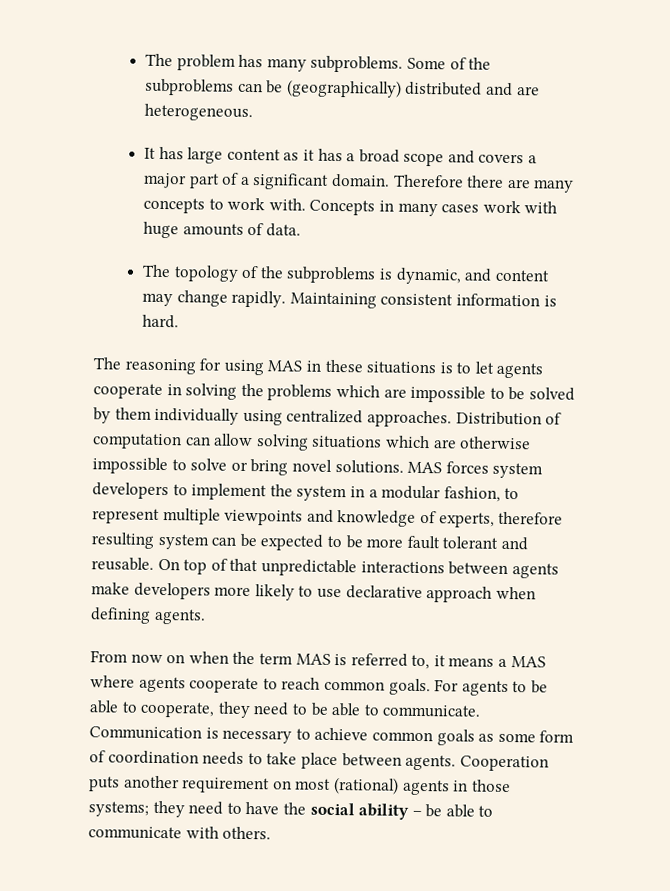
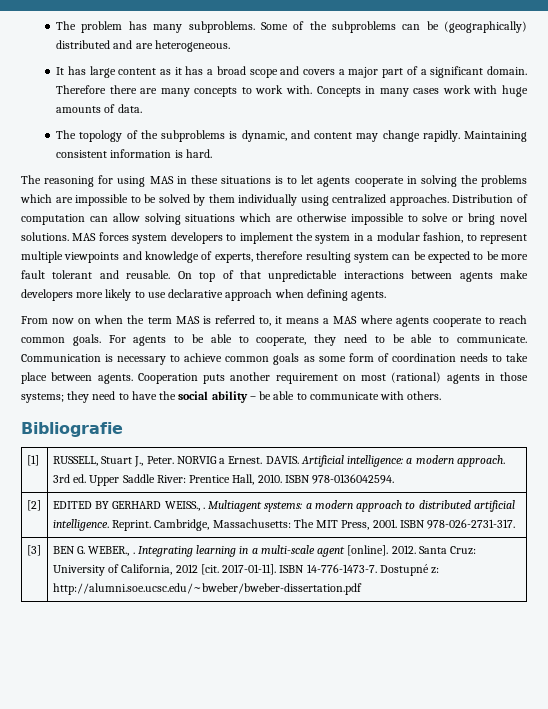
+ Bibliografie
+ [1] | RUSSELL, Stuart J., Peter. NORVIG a Ernest. DAVIS. Artificial intelligence: a modern approach. 3rd ed. Upper Saddle River: Prentice Hall, 2010. ISBN 978-0136042594.
+ [2] | EDITED BY GERHARD WEISS., . Multiagent systems: a modern approach to distributed artificial intelligence. Reprint. Cambridge, Massachusetts: The MIT Press, 2001. ISBN 978-026-2731-317.
+ [3] | BEN G. WEBER., . Integrating learning in a multi-scale agent [online]. 2012. Santa Cruz: University of California, 2012 [cit. 2017-01-11]. ISBN 14-776-1473-7. Dostupné z: http://alumni.soe.ucsc.edu/~bweber/bweber-dissertation.pdf

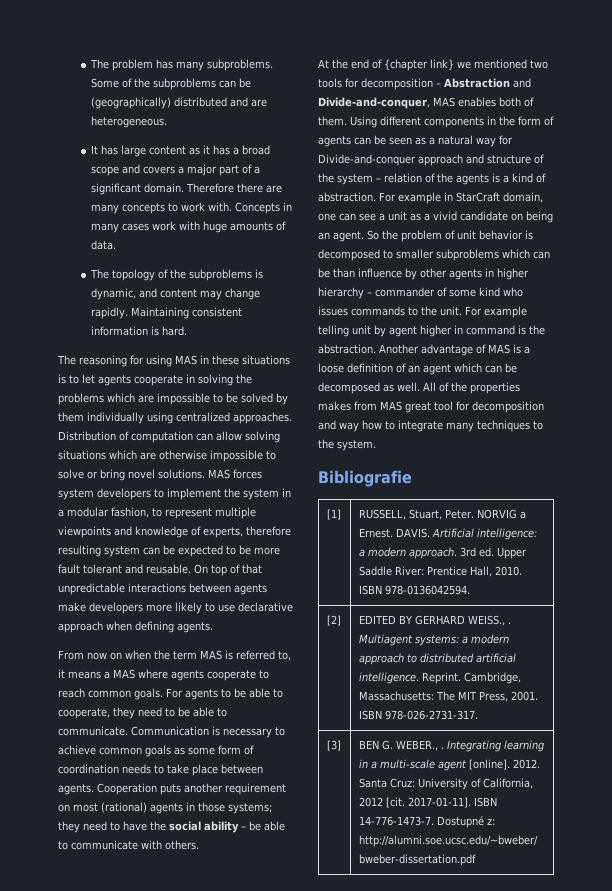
+ At the end of {chapter link} we mentioned two tools for decomposition – Abstraction and Divide-and-conquer, MAS enables both of them. Using different components in the form of agents can be seen as a natural way for Divide-and-conquer approach and structure of the system – relation of the agents is a kind of abstraction. For example in StarCraft domain, one can see a unit as a vivid candidate on being an agent. So the problem of unit behavior is decomposed to smaller subproblems which can be than influence by other agents in higher hierarchy – commander of some kind who issues commands to the unit. For example telling unit by agent higher in command is the abstraction. Another advantage of MAS is a loose definition of an agent which can be decomposed as well. All of the properties makes from MAS great tool for decomposition and way how to integrate many techniques to the system.
- [1] | RUSSELL, Stuart J., Peter. NORVIG a Ernest. DAVIS. Artificial intelligence: a modern approach. 3rd ed. Upper Saddle River: Prentice Hall, 2010. ISBN 978-0136042594.
+ [1] | RUSSELL, Stuart, Peter. NORVIG a Ernest. DAVIS. Artificial intelligence: a modern approach. 3rd ed. Upper Saddle River: Prentice Hall, 2010. ISBN 978-0136042594.

